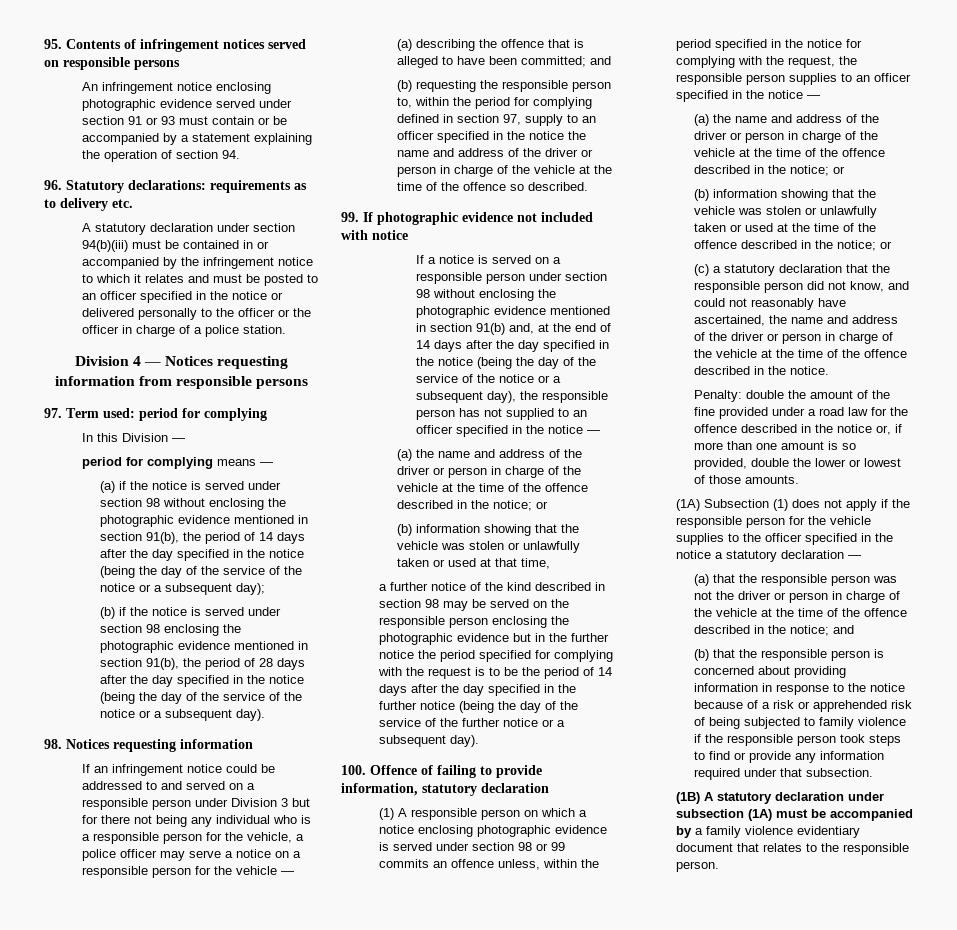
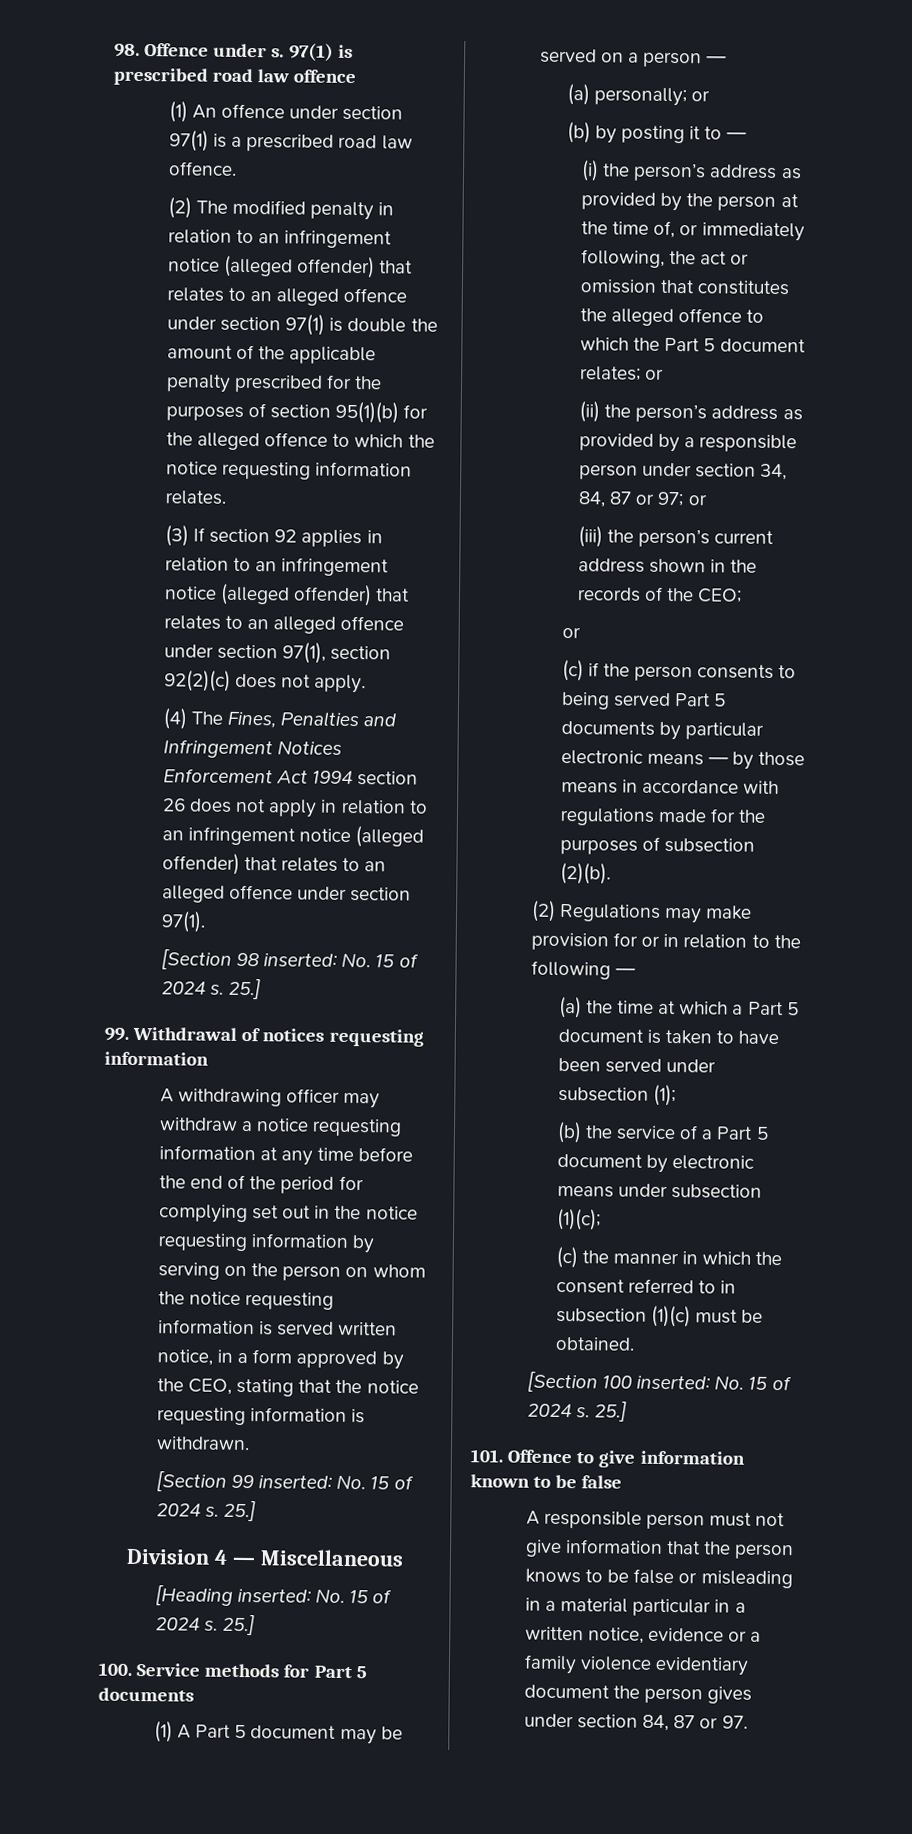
- 95. Contents of infringement notices served on responsible persons
- An infringement notice enclosing photographic evidence served under section 91 or 93 must contain or be accompanied by a statement explaining the operation of section 94.
- 96. Statutory declarations: requirements as to delivery etc.
- A statutory declaration under section 94(b)(iii) must be contained in or accompanied by the infringement notice to which it relates and must be posted to an officer specified in the notice or delivered personally to the officer or the officer in charge of a police station.
- Division 4 — Notices requesting information from responsible persons
- 97. Term used: period for complying
- In this Division —
- period for complying means —
- (a) if the notice is served under section 98 without enclosing the photographic evidence mentioned in section 91(b), the period of 14 days after the day specified in the notice (being the day of the service of the notice or a subsequent day);
- (b) if the notice is served under section 98 enclosing the photographic evidence mentioned in section 91(b), the period of 28 days after the day specified in the notice (being the day of the service of the notice or a subsequent day).
- 98. Notices requesting information
- If an infringement notice could be addressed to and served on a responsible person under Division 3 but for there not being any individual who is a responsible person for the vehicle, a police officer may serve a notice on a responsible person for the vehicle —
- (a) describing the offence that is alleged to have been committed; and
- (b) requesting the responsible person to, within the period for complying defined in section 97, supply to an officer specified in the notice the name and address of the driver or person in charge of the vehicle at the time of the offence so described.
- 99. If photographic evidence not included with notice
- If a notice is served on a responsible person under section 98 without enclosing the photographic evidence mentioned in section 91(b) and, at the end of 14 days after the day specified in the notice (being the day of the service of the notice or a subsequent day), the responsible person has not supplied to an officer specified in the notice —
- (a) the name and address of the driver or person in charge of the vehicle at the time of the offence described in the notice; or
- (b) information showing that the vehicle was stolen or unlawfully taken or used at that time,
- a further notice of the kind described in section 98 may be served on the responsible person enclosing the photographic evidence but in the further notice the period specified for complying with the request is to be the period of 14 days after the day specified in the further notice (being the day of the service of the further notice or a subsequent day).
- 100. Offence of failing to provide information, statutory declaration
- (1) A responsible person on which a notice enclosing photographic evidence is served under section 98 or 99 commits an offence unless, within the period specified in the notice for complying with the request, the responsible person supplies to an officer specified in the notice —
- (a) the name and address of the driver or person in charge of the vehicle at the time of the offence described in the notice; or
- (b) information showing that the vehicle was stolen or unlawfully taken or used at the time of the offence described in the notice; or
- (c) a statutory declaration that the responsible person did not know, and could not reasonably have ascertained, the name and address of the driver or person in charge of the vehicle at the time of the offence described in the notice.
- Penalty: double the amount of the fine provided under a road law for the offence described in the notice or, if more than one amount is so provided, double the lower or lowest of those amounts.
- (1A) Subsection (1) does not apply if the responsible person for the vehicle supplies to the officer specified in the notice a statutory declaration —
- (a) that the responsible person was not the driver or person in charge of the vehicle at the time of the offence described in the notice; and
- (b) that the responsible person is concerned about providing information in response to the notice because of a risk or apprehended risk of being subjected to family violence if the responsible person took steps to find or provide any information required under that subsection.
- (1B) A statutory declaration under subsection (1A) must be accompanied by a family violence evidentiary document that relates to the responsible person.
+ 98. Offence under s. 97(1) is prescribed road law offence
+ (1) An offence under section 97(1) is a prescribed road law offence.
+ (2) The modified penalty in relation to an infringement notice (alleged offender) that relates to an alleged offence under section 97(1) is double the amount of the applicable penalty prescribed for the purposes of section 95(1)(b) for the alleged offence to which the notice requesting information relates.
+ (3) If section 92 applies in relation to an infringement notice (alleged offender) that relates to an alleged offence under section 97(1), section 92(2)(c) does not apply.
+ (4) The Fines, Penalties and Infringement Notices Enforcement Act 1994 section 26 does not apply in relation to an infringement notice (alleged offender) that relates to an alleged offence under section 97(1).
+ [Section 98 inserted: No. 15 of 2024 s. 25.]
+ 99. Withdrawal of notices requesting information
+ A withdrawing officer may withdraw a notice requesting information at any time before the end of the period for complying set out in the notice requesting information by serving on the person on whom the notice requesting information is served written notice, in a form approved by the CEO, stating that the notice requesting information is withdrawn.
+ [Section 99 inserted: No. 15 of 2024 s. 25.]
+ Division 4 — Miscellaneous
+ [Heading inserted: No. 15 of 2024 s. 25.]
+ 100. Service methods for Part 5 documents
+ (1) A Part 5 document may be served on a person —
+ (a) personally; or
+ (b) by posting it to —
+ (i) the person’s address as provided by the person at the time of, or immediately following, the act or omission that constitutes the alleged offence to which the Part 5 document relates; or
+ (ii) the person’s address as provided by a responsible person under section 34, 84, 87 or 97; or
+ (iii) the person’s current address shown in the records of the CEO;
+ or
+ (c) if the person consents to being served Part 5 documents by particular electronic means — by those means in accordance with regulations made for the purposes of subsection (2)(b).
+ (2) Regulations may make provision for or in relation to the following —
+ (a) the time at which a Part 5 document is taken to have been served under subsection (1);
+ (b) the service of a Part 5 document by electronic means under subsection (1)(c);
+ (c) the manner in which the consent referred to in subsection (1)(c) must be obtained.
+ [Section 100 inserted: No. 15 of 2024 s. 25.]
+ 101. Offence to give information known to be false
+ A responsible person must not give information that the person knows to be false or misleading in a material particular in a written notice, evidence or a family violence evidentiary document the person gives under section 84, 87 or 97.

